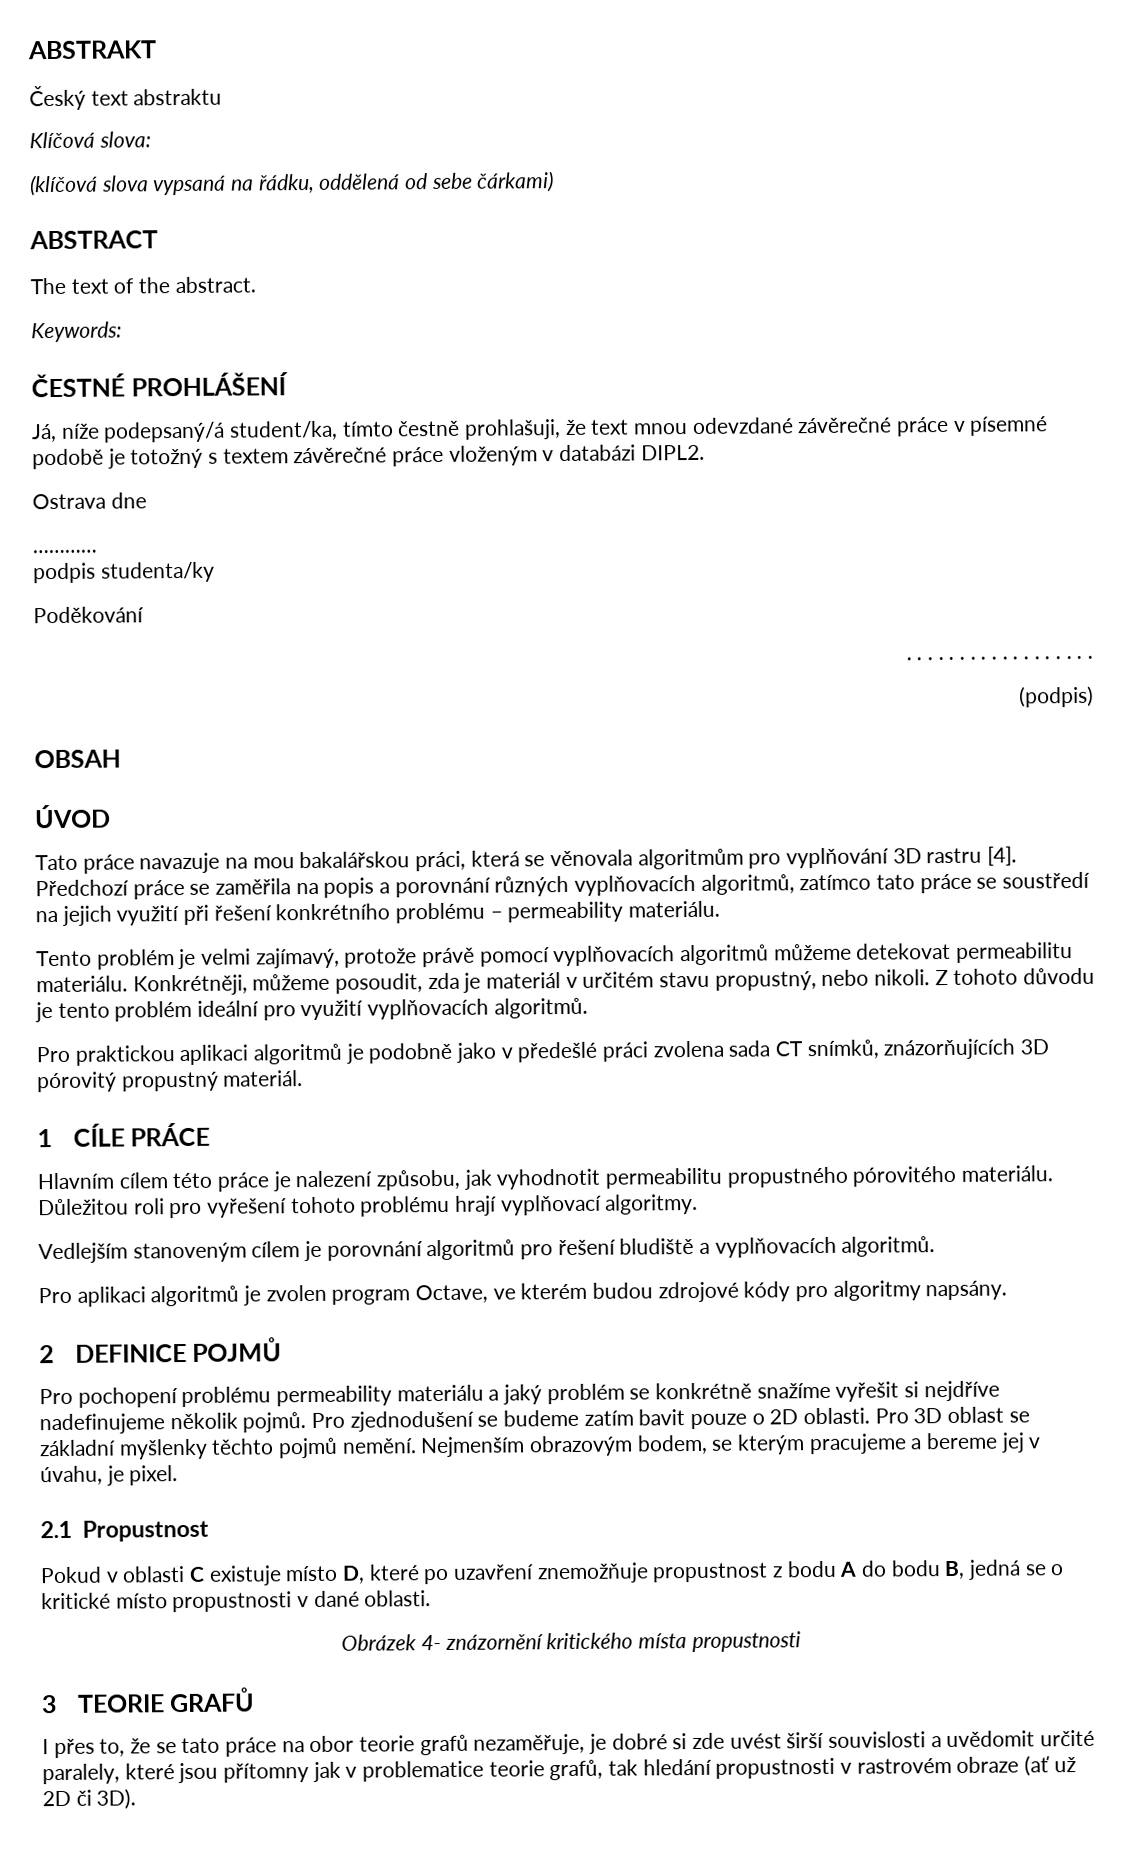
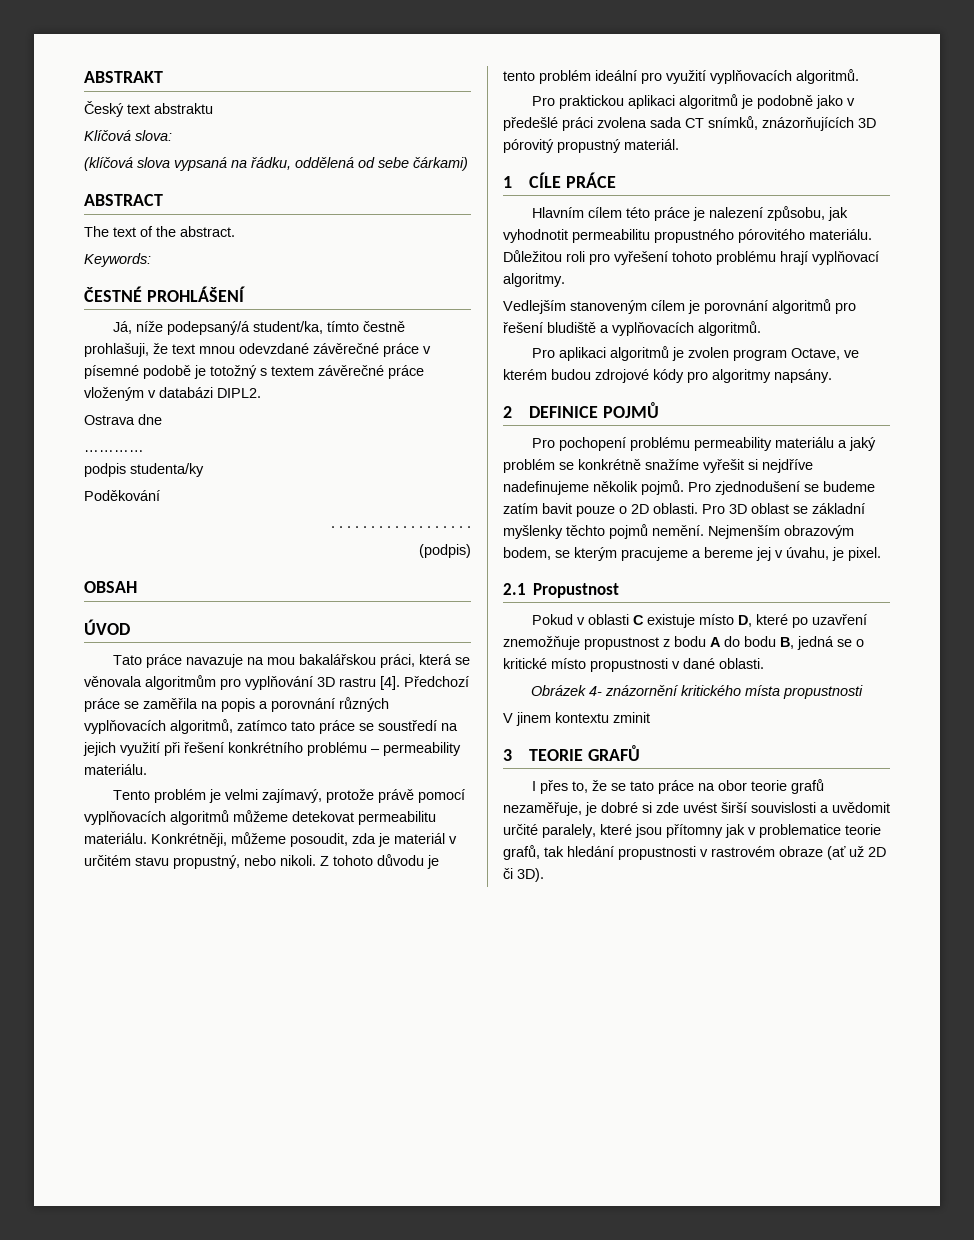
+ V jinem kontextu zminit

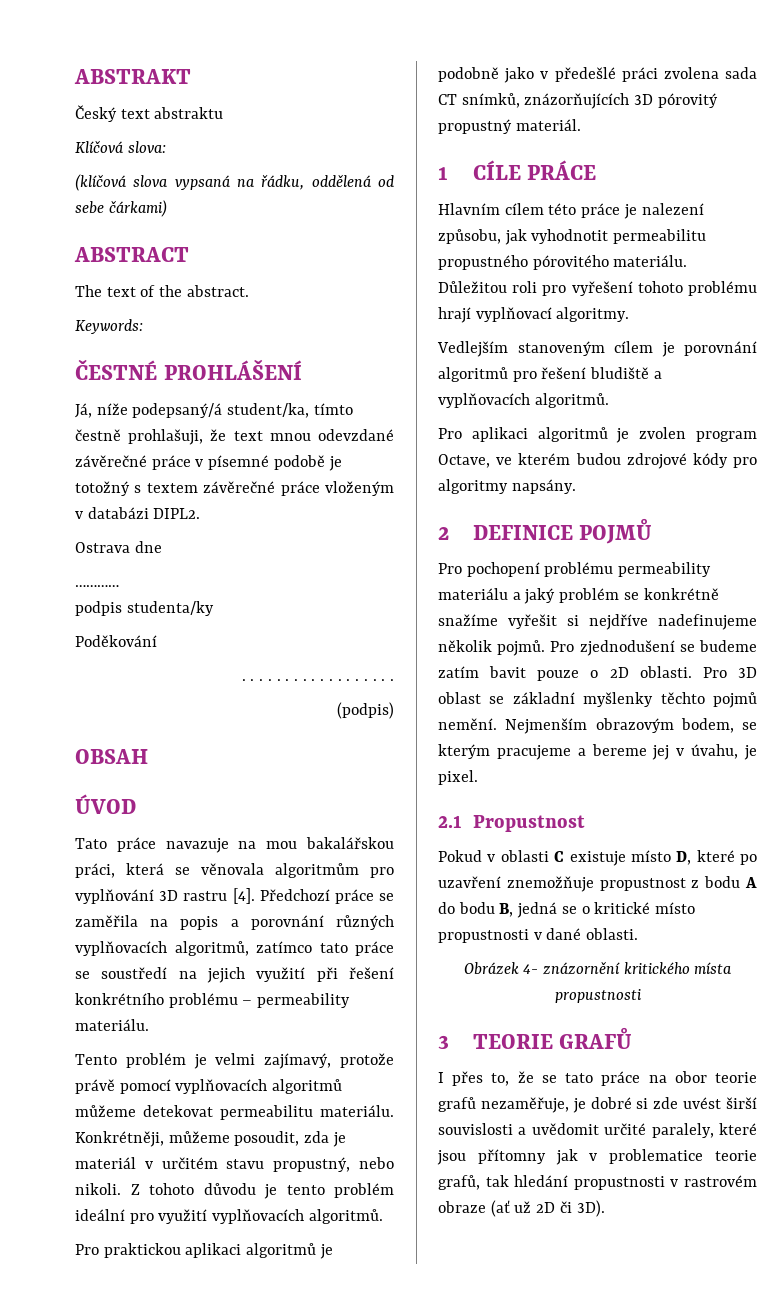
- V jinem kontextu zminit

